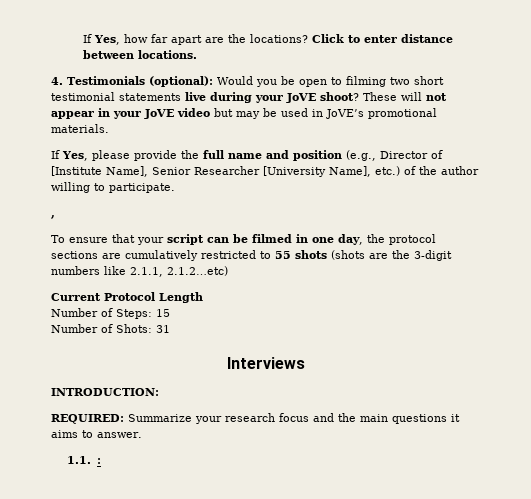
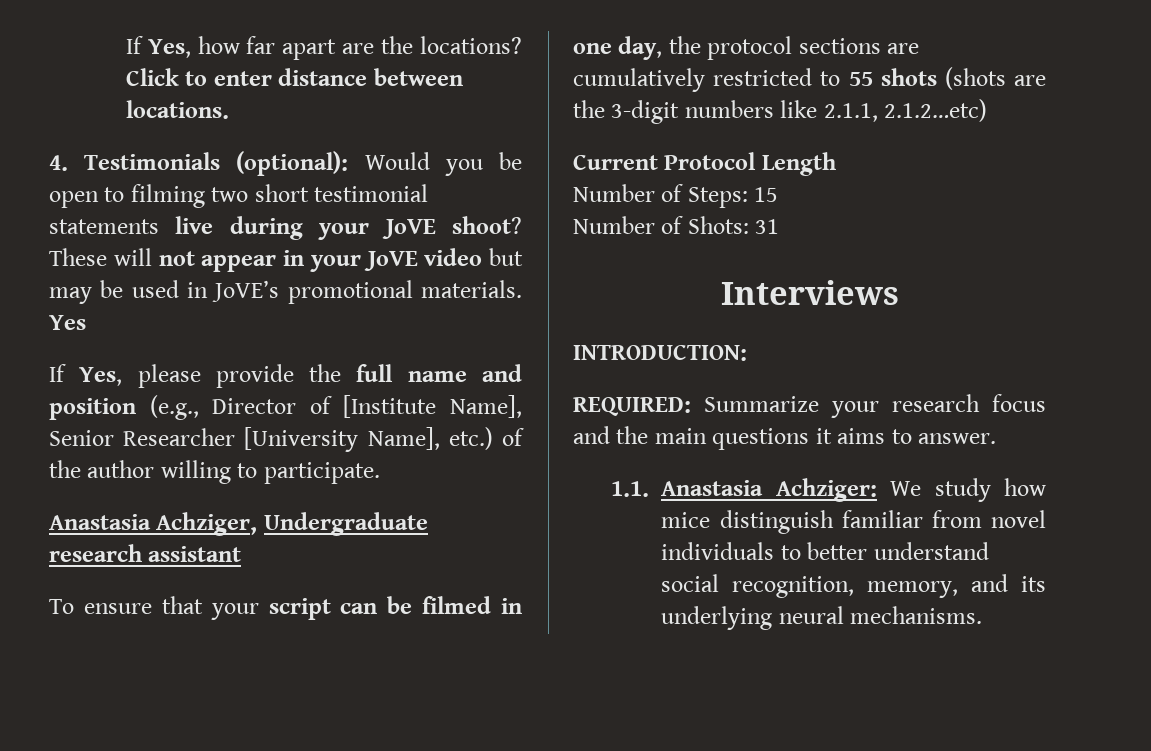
+ Yes
- ,
+ Anastasia Achziger, Undergraduate research assistant
- 1.1. :
+ 1.1. Anastasia Achziger: We study how mice distinguish familiar from novel individuals to better understand social recognition, memory, and its underlying neural mechanisms.

